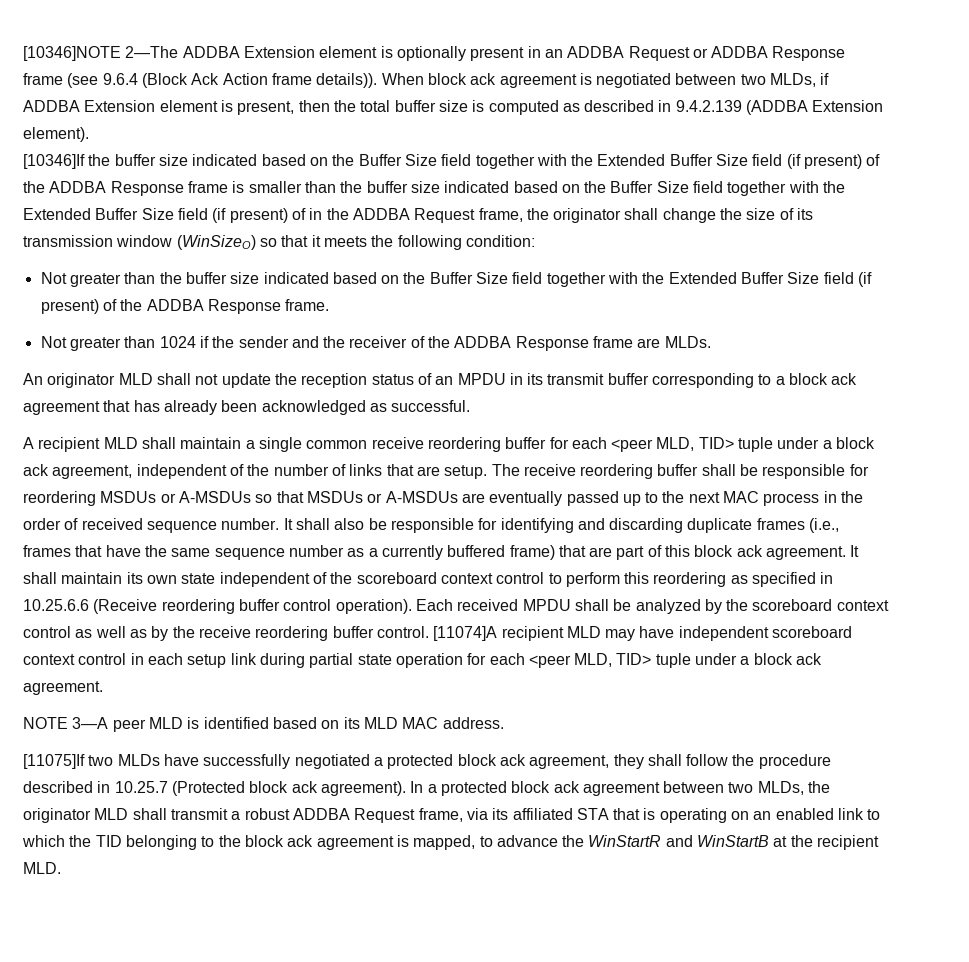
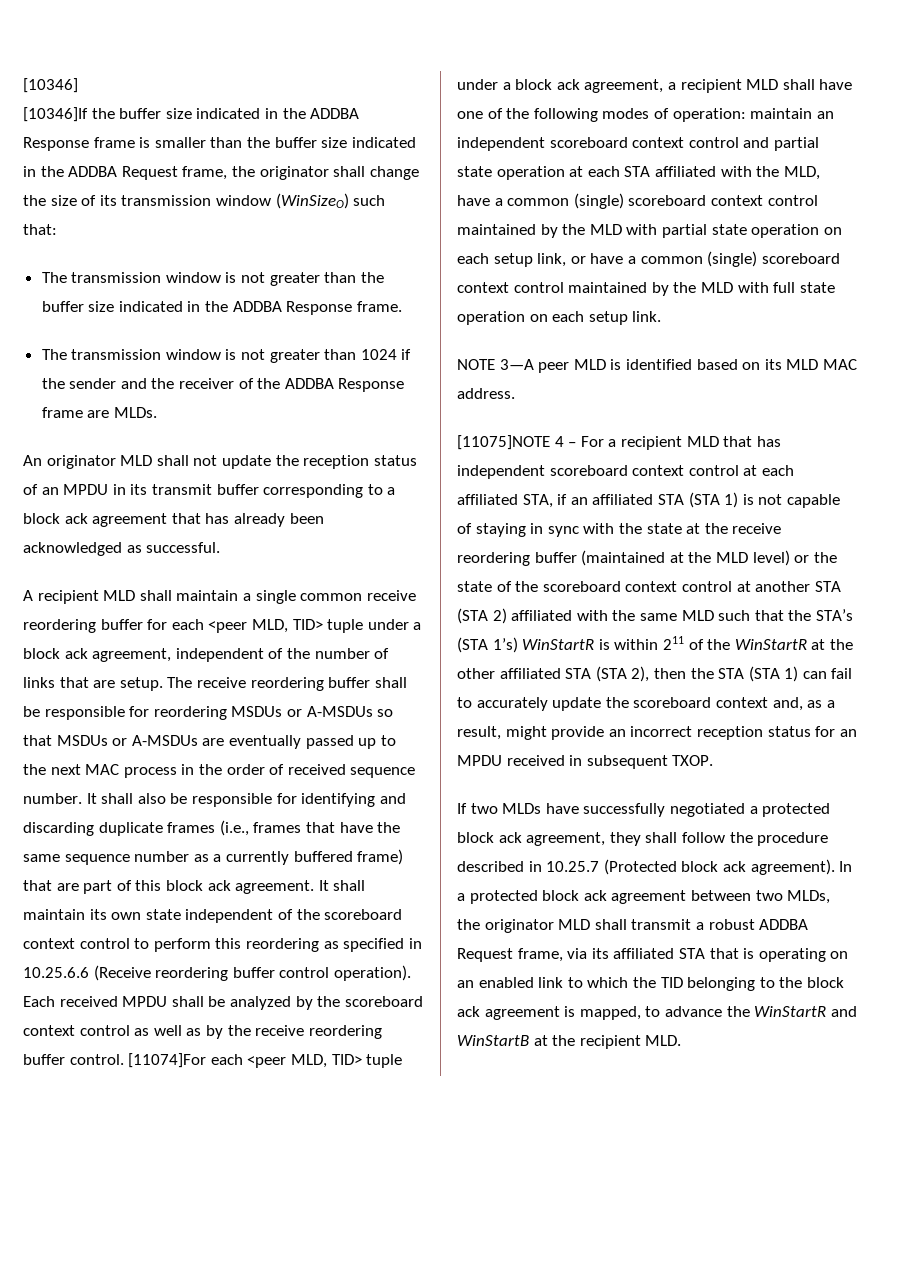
- [10346]NOTE 2—The ADDBA Extension element is optionally present in an ADDBA Request or ADDBA Response frame (see 9.6.4 (Block Ack Action frame details)). When block ack agreement is negotiated between two MLDs, if ADDBA Extension element is present, then the total buffer size is computed as described in 9.4.2.139 (ADDBA Extension element).
+ [10346]
- [10346]If the buffer size indicated based on the Buffer Size field together with the Extended Buffer Size field (if present) of the ADDBA Response frame is smaller than the buffer size indicated based on the Buffer Size field together with the Extended Buffer Size field (if present) of in the ADDBA Request frame, the originator shall change the size of its transmission window (WinSizeO) so that it meets the following condition:
- Not greater than the buffer size indicated based on the Buffer Size field together with the Extended Buffer Size field (if present) of the ADDBA Response frame.
+ [10346]If the buffer size indicated in the ADDBA Response frame is smaller than the buffer size indicated in the ADDBA Request frame, the originator shall change the size of its transmission window (WinSizeO) such that:
+ The transmission window is not greater than the buffer size indicated in the ADDBA Response frame.
- Not greater than 1024 if the sender and the receiver of the ADDBA Response frame are MLDs.
+ The transmission window is not greater than 1024 if the sender and the receiver of the ADDBA Response frame are MLDs.
- [11074]A recipient MLD may have independent scoreboard context control in each setup link during partial state operation for each <peer MLD, TID> tuple under a block ack agreement.
+ [11074]For each <peer MLD, TID> tuple under a block ack agreement, a recipient MLD shall have one of the following modes of operation: maintain an independent scoreboard context control and partial state operation at each STA affiliated with the MLD, have a common (single) scoreboard context control maintained by the MLD with partial state operation on each setup link, or have a common (single) scoreboard context control maintained by the MLD with full state operation on each setup link.
- [11075]If two MLDs have successfully negotiated a protected block ack agreement, they shall follow the procedure described in 10.25.7 (Protected block ack agreement).
+ [11075]NOTE 4 – For a recipient MLD that has independent scoreboard context control at each affiliated STA, if an affiliated STA (STA 1) is not capable of staying in sync with the state at the receive reordering buffer (maintained at the MLD level) or the state of the scoreboard context control at another STA (STA 2) affiliated with the same MLD such that the STA’s (STA 1’s) WinStartR is within 211 of the WinStartR at the other affiliated STA (STA 2), then the STA (STA 1) can fail to accurately update the scoreboard context and, as a result, might provide an incorrect reception status for an MPDU received in subsequent TXOP.
+ If two MLDs have successfully negotiated a protected block ack agreement, they shall follow the procedure described in 10.25.7 (Protected block ack agreement).

